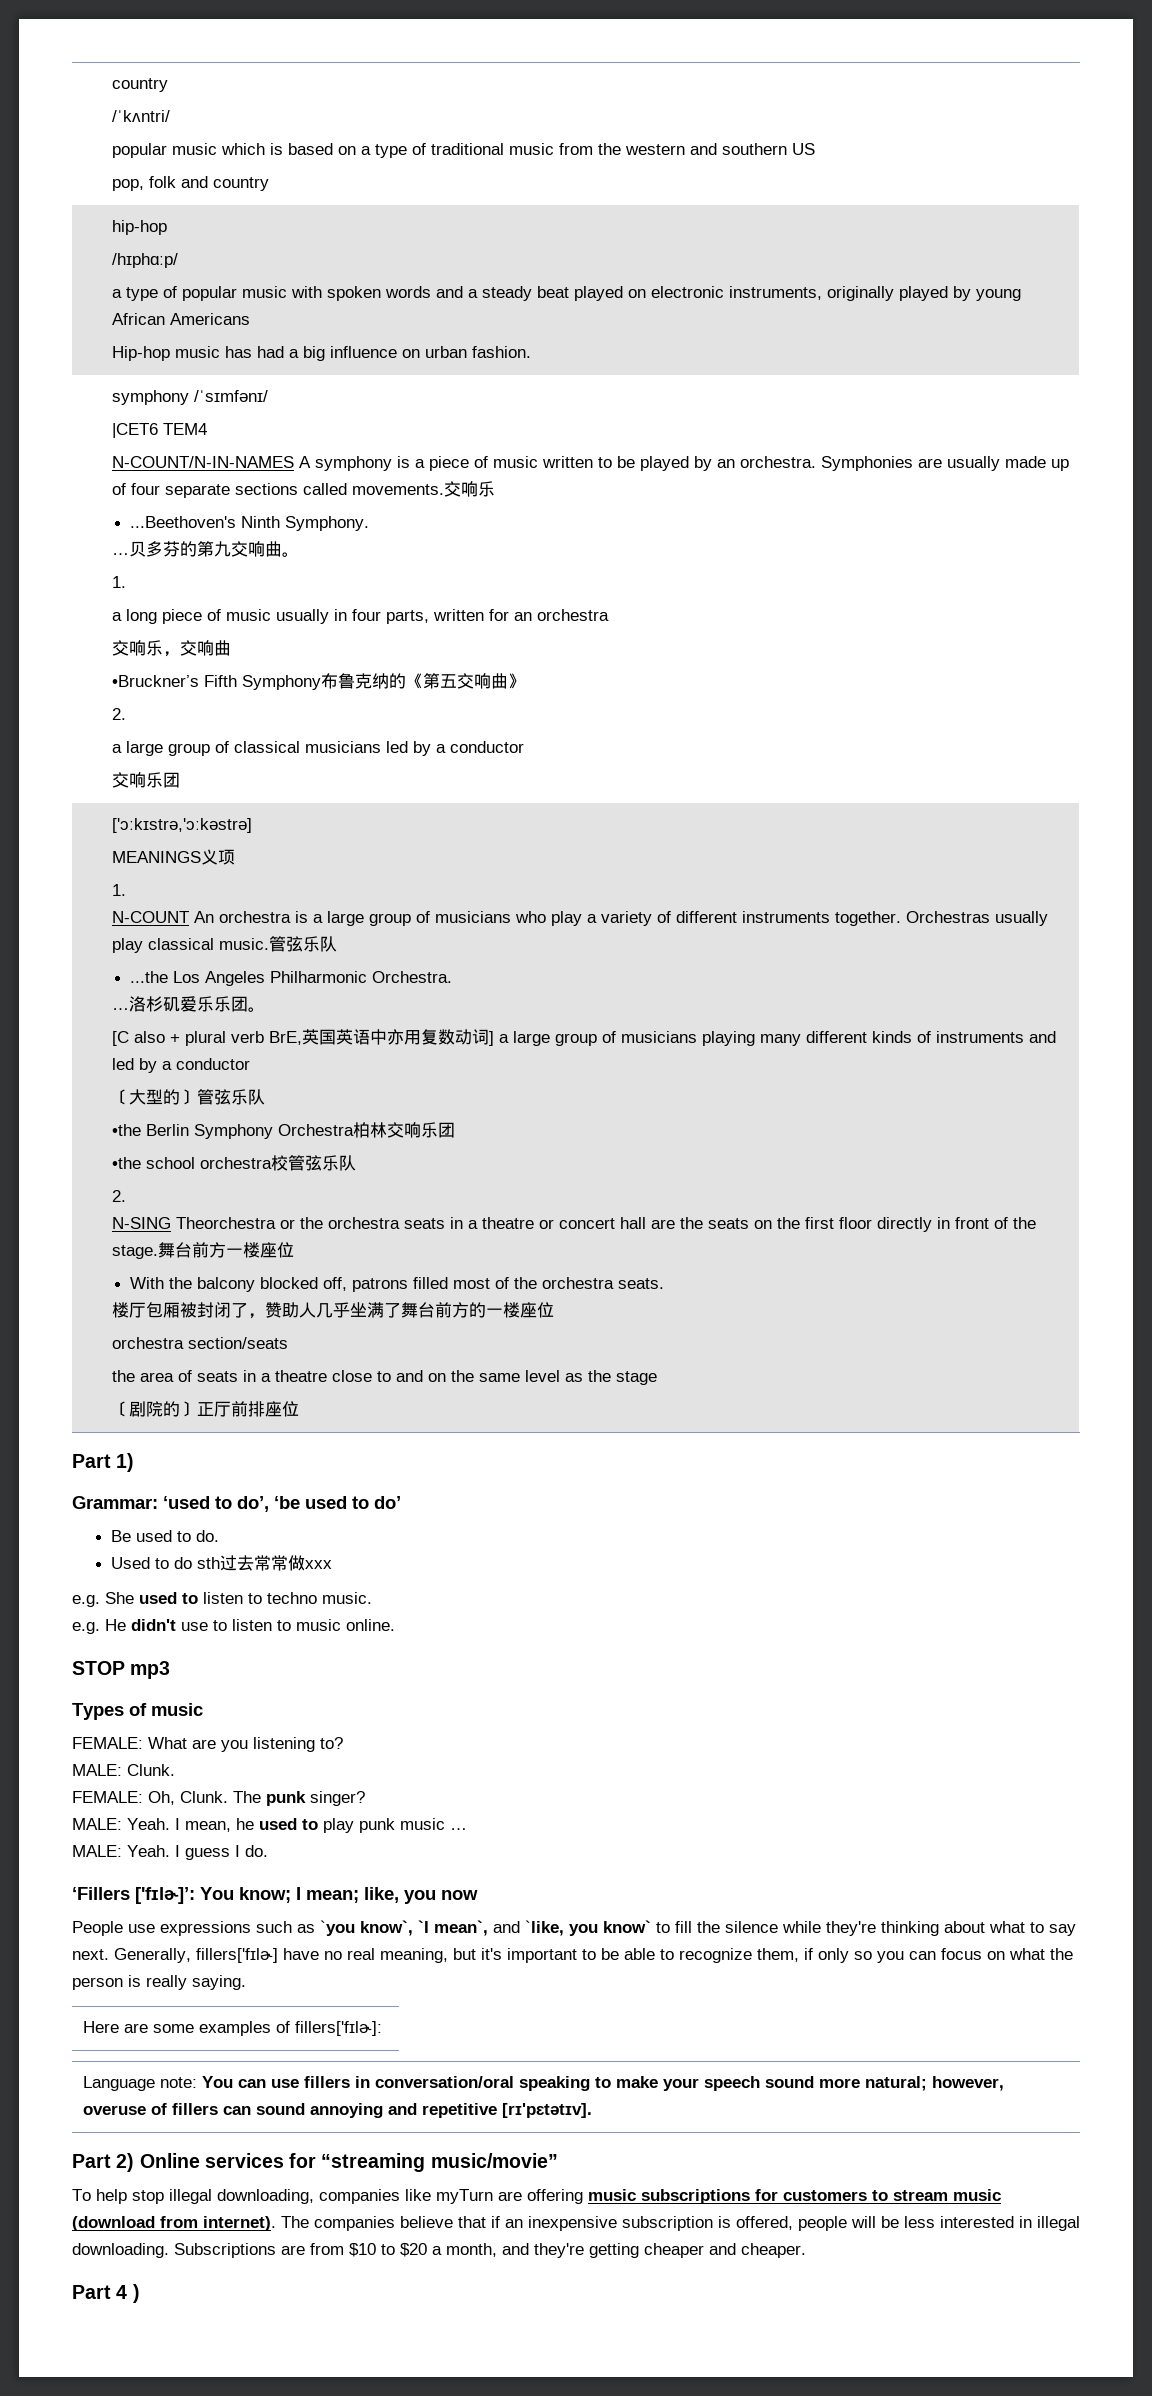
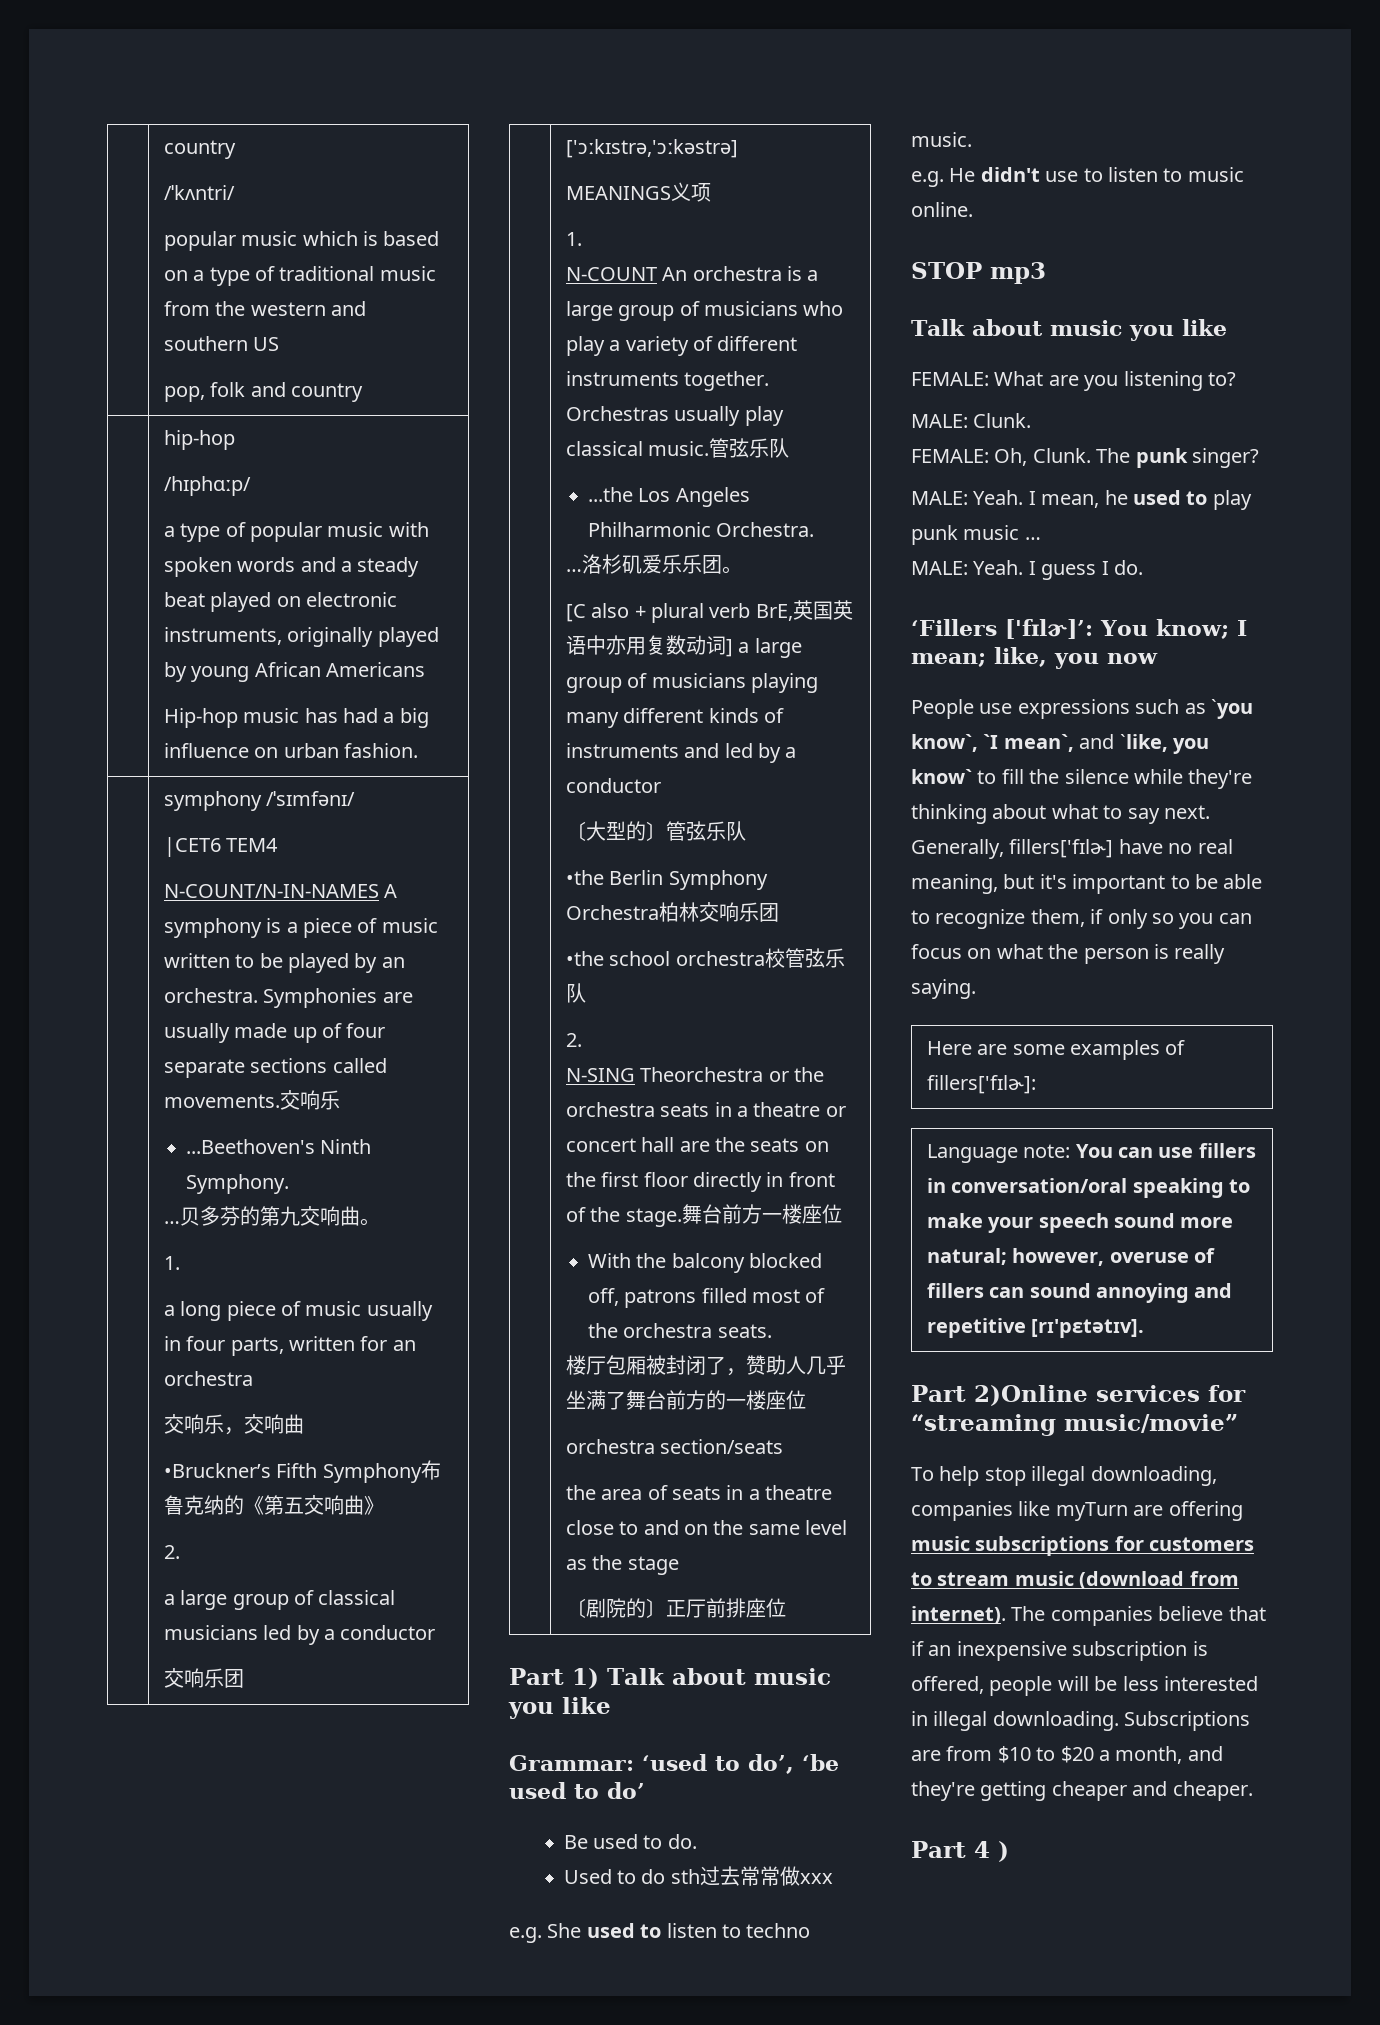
- Part 1)
+ Part 1) Talk about music you like
  STOP mp3
- Types of music
+ Talk about music you like
- Part 2) Online services for “streaming music/movie”
+ Part 2)Online services for “streaming music/movie”

